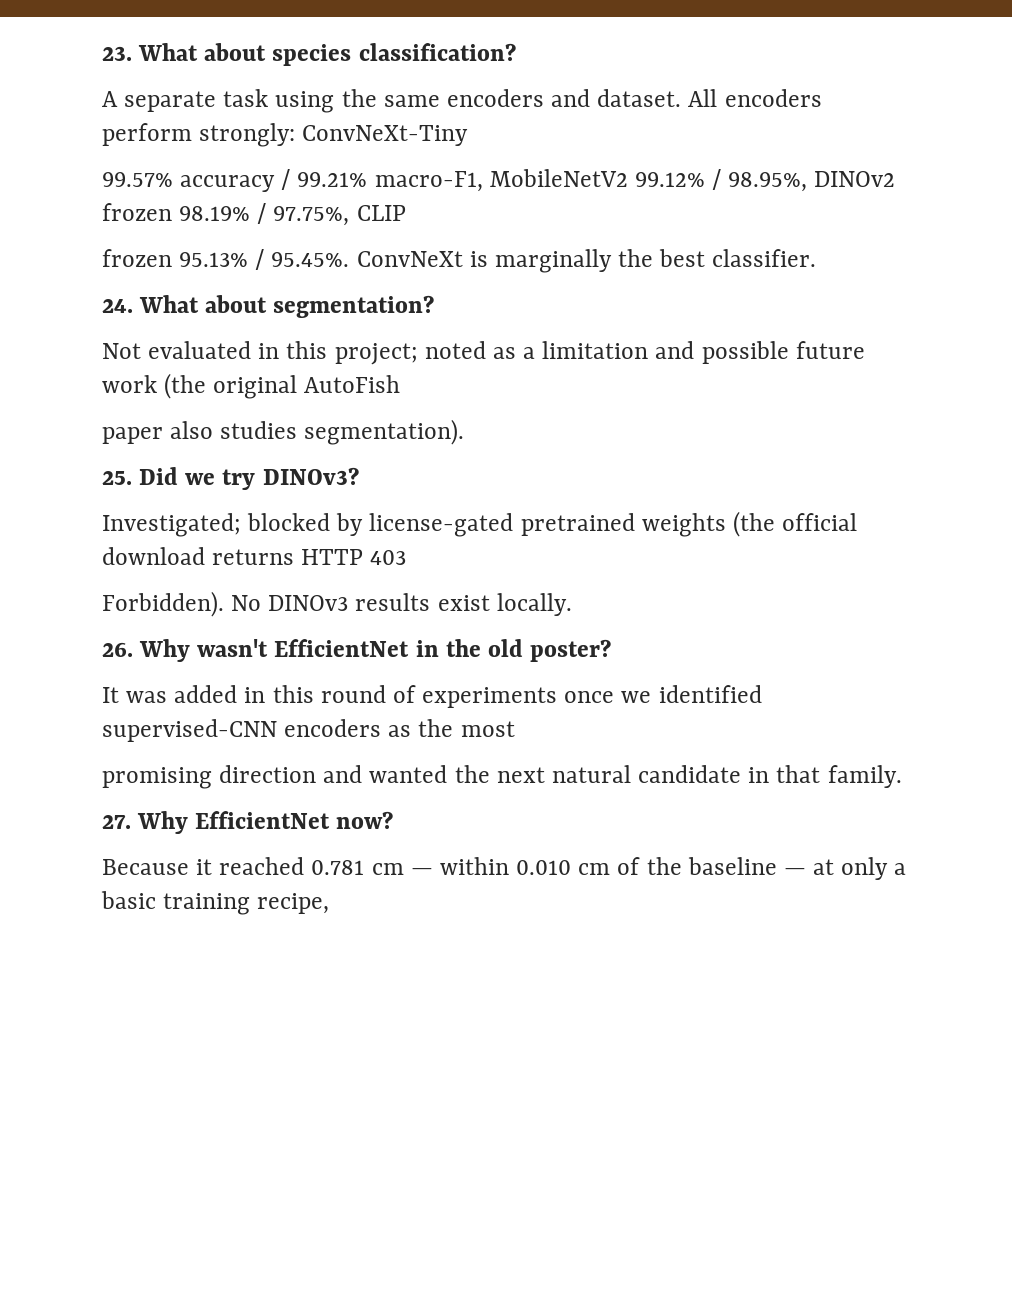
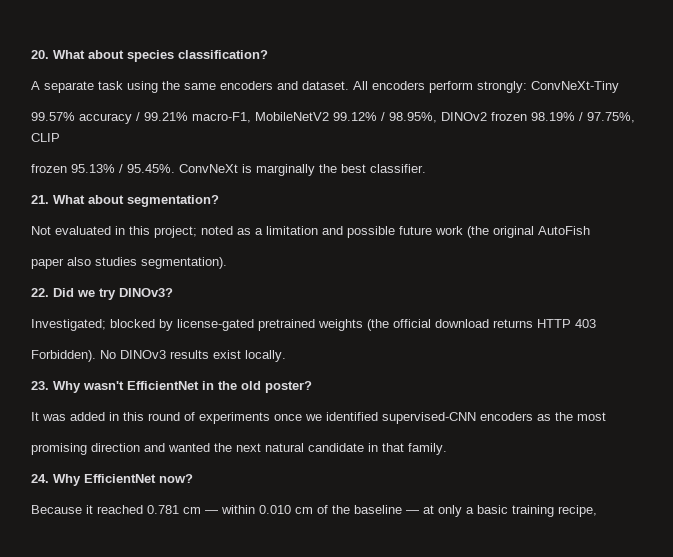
- 23. What about species classification?
+ 20. What about species classification?
- 24. What about segmentation?
+ 21. What about segmentation?
- 25. Did we try DINOv3?
+ 22. Did we try DINOv3?
- 26. Why wasn't EfficientNet in the old poster?
+ 23. Why wasn't EfficientNet in the old poster?
- 27. Why EfficientNet now?
+ 24. Why EfficientNet now?

